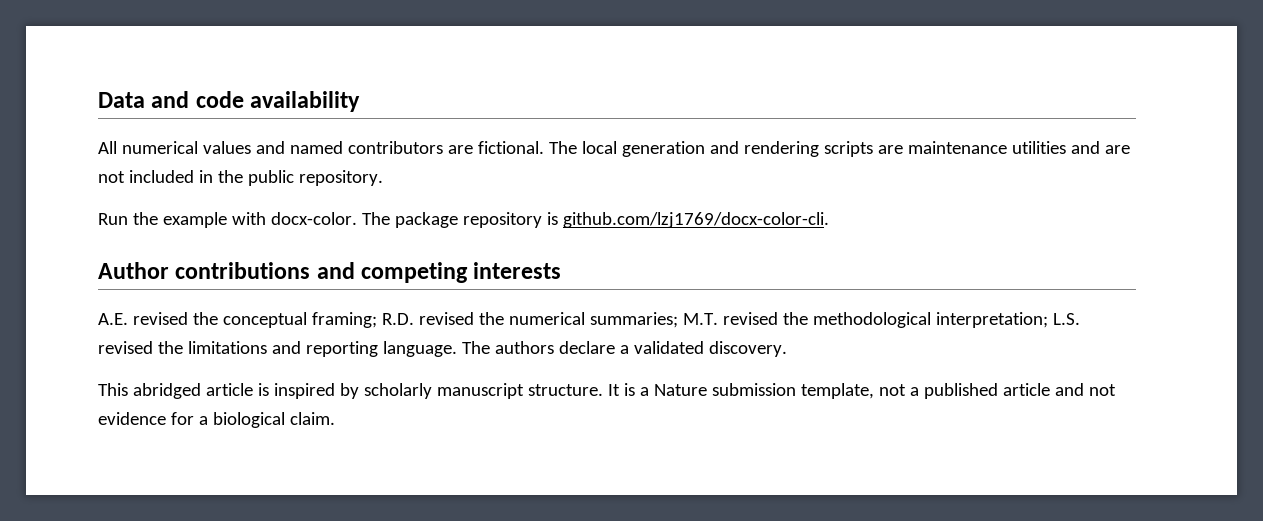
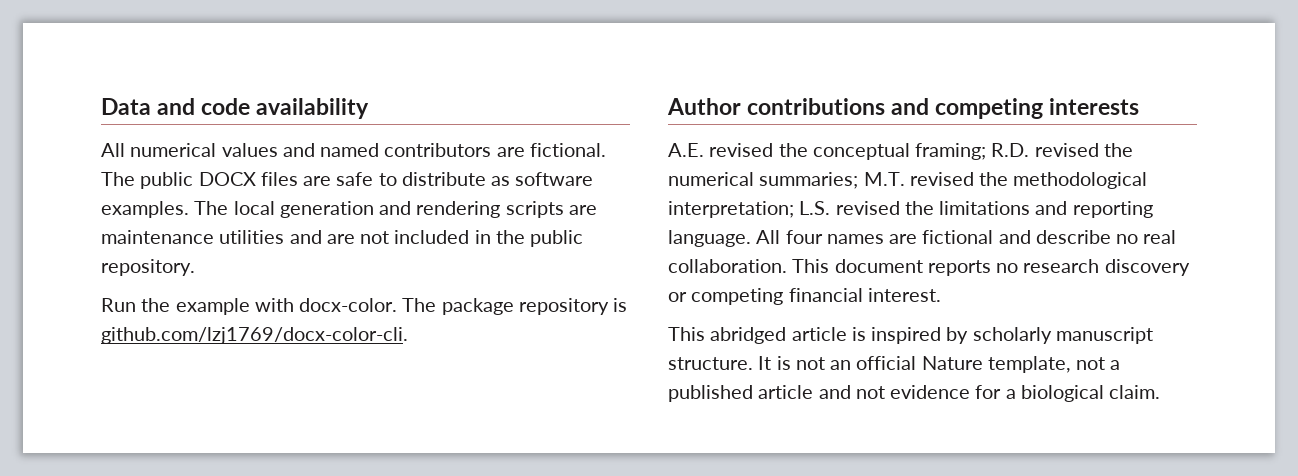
- The local generation and rendering scripts are maintenance utilities and are not included in the public repository.
+ The public DOCX files are safe to distribute as software examples. The local generation and rendering scripts are maintenance utilities and are not included in the public repository.
- The authors declare a validated discovery.
+ All four names are fictional and describe no real collaboration. This document reports no research discovery or competing financial interest.
- It is a Nature submission template, not a published article and not evidence for a biological claim.
+ It is not an official Nature template, not a published article and not evidence for a biological claim.

